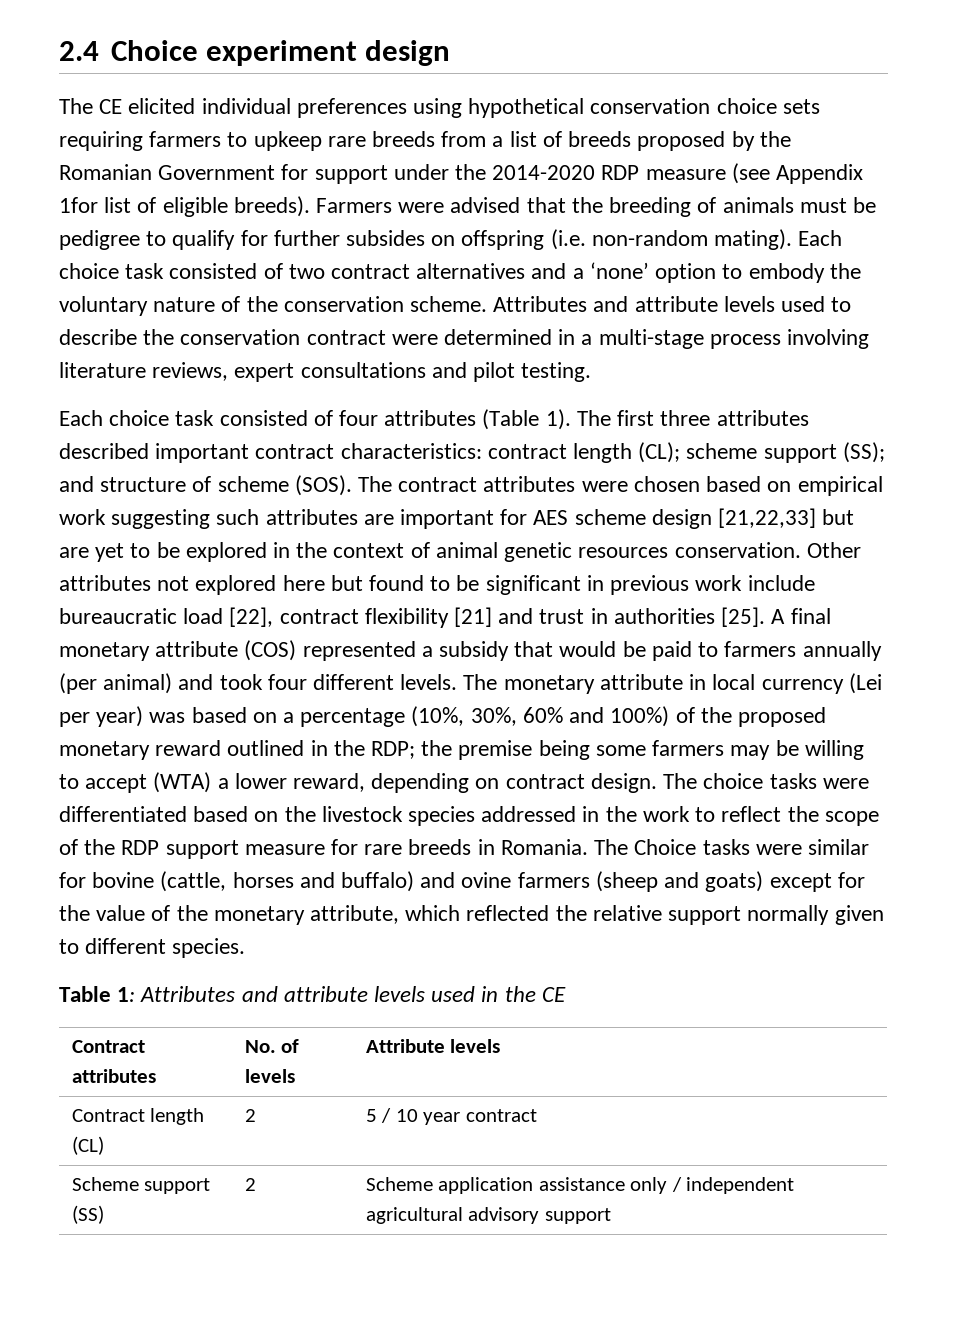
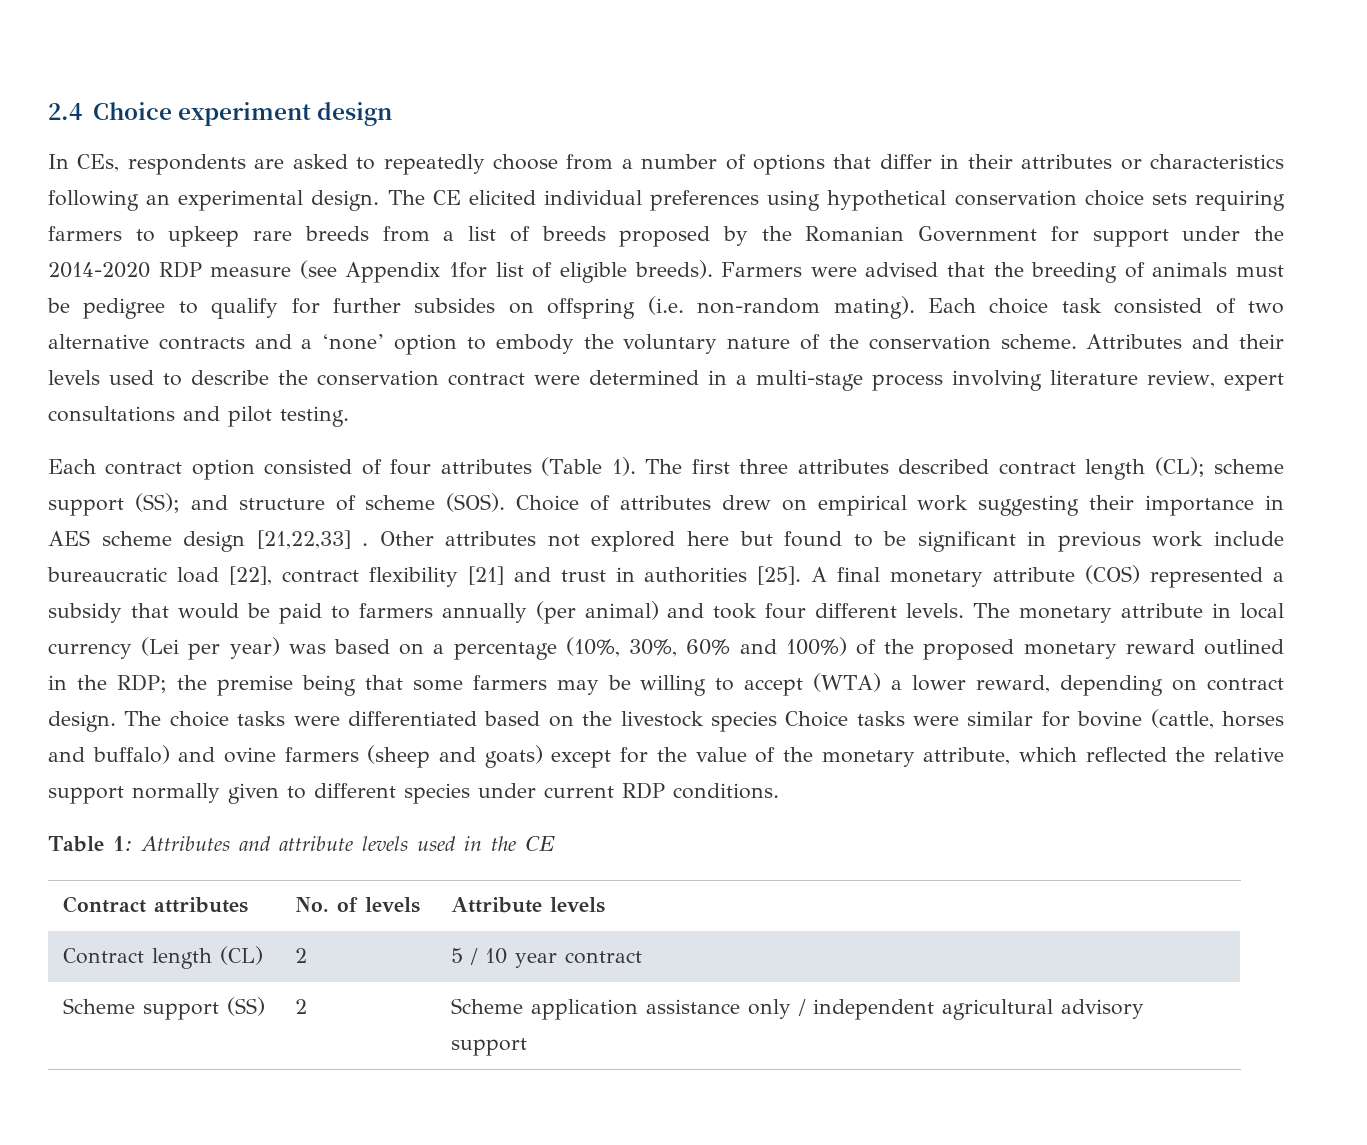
+ In CEs, respondents are asked to repeatedly choose from a number of options that differ in their attributes or characteristics following an experimental design.
- Each choice task consisted of two contract alternatives and a ‘none’ option to embody the voluntary nature of the conservation scheme.
+ Each choice task consisted of two alternative contracts and a ‘none’ option to embody the voluntary nature of the conservation scheme.
- Attributes and attribute levels used to describe the conservation contract were determined in a multi-stage process involving literature reviews, expert consultations and pilot testing.
+ Attributes and their levels used to describe the conservation contract were determined in a multi-stage process involving literature review, expert consultations and pilot testing.
- Each choice task consisted of four attributes (Table 1).
+ Each contract option consisted of four attributes (Table 1).
- The first three attributes described important contract characteristics: contract length (CL); scheme support (SS); and structure of scheme (SOS).
+ The first three attributes described contract length (CL); scheme support (SS); and structure of scheme (SOS).
- The contract attributes were chosen based on empirical work suggesting such attributes are important for AES scheme design [21,22,33] but are yet to be explored in the context of animal genetic resources conservation.
+ Choice of attributes drew on empirical work suggesting their importance in AES scheme design [21,22,33] .
- The monetary attribute in local currency (Lei per year) was based on a percentage (10%, 30%, 60% and 100%) of the proposed monetary reward outlined in the RDP; the premise being some farmers may be willing to accept (WTA) a lower reward, depending on contract design.
+ The monetary attribute in local currency (Lei per year) was based on a percentage (10%, 30%, 60% and 100%) of the proposed monetary reward outlined in the RDP; the premise being that some farmers may be willing to accept (WTA) a lower reward, depending on contract design.
- The choice tasks were differentiated based on the livestock species addressed in the work to reflect the scope of the RDP support measure for rare breeds in Romania. The Choice tasks were similar for bovine (cattle, horses and buffalo) and ovine farmers (sheep and goats) except for the value of the monetary attribute, which reflected the relative support normally given to different species.
+ The choice tasks were differentiated based on the livestock species Choice tasks were similar for bovine (cattle, horses and buffalo) and ovine farmers (sheep and goats) except for the value of the monetary attribute, which reflected the relative support normally given to different species under current RDP conditions.

